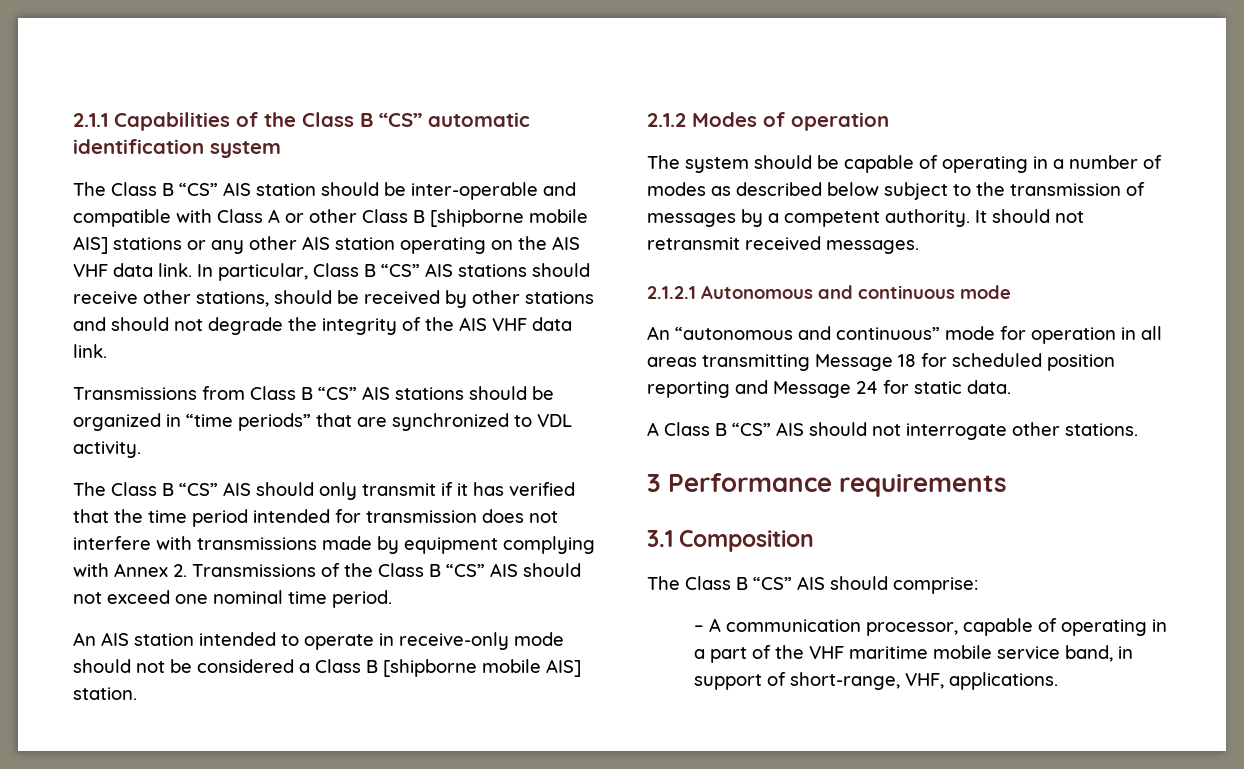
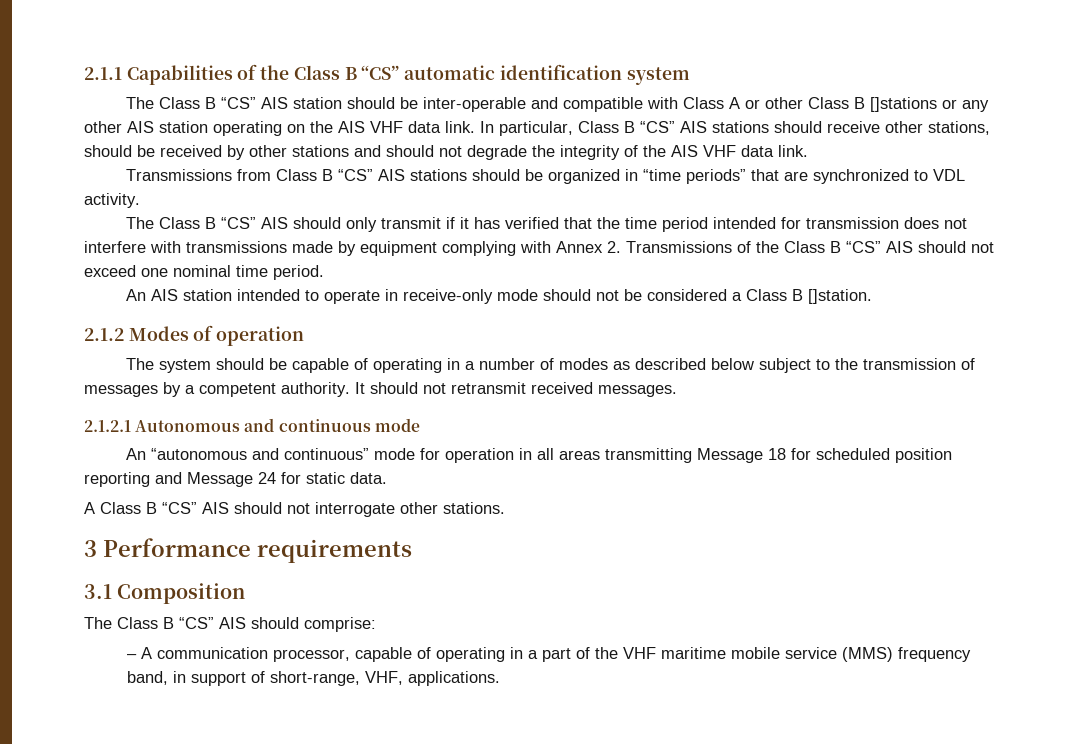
- The Class B “CS” AIS station should be inter-operable and compatible with Class A or other Class B [shipborne mobile AIS] stations or any other AIS station operating on the AIS VHF data link.
+ The Class B “CS” AIS station should be inter-operable and compatible with Class A or other Class B []stations or any other AIS station operating on the AIS VHF data link.
- An AIS station intended to operate in receive-only mode should not be considered a Class B [shipborne mobile AIS] station.
+ An AIS station intended to operate in receive-only mode should not be considered a Class B []station.
- – A communication processor, capable of operating in a part of the VHF maritime mobile service band, in support of short-range, VHF, applications.
+ – A communication processor, capable of operating in a part of the VHF maritime mobile service (MMS) frequency band, in support of short-range, VHF, applications.

